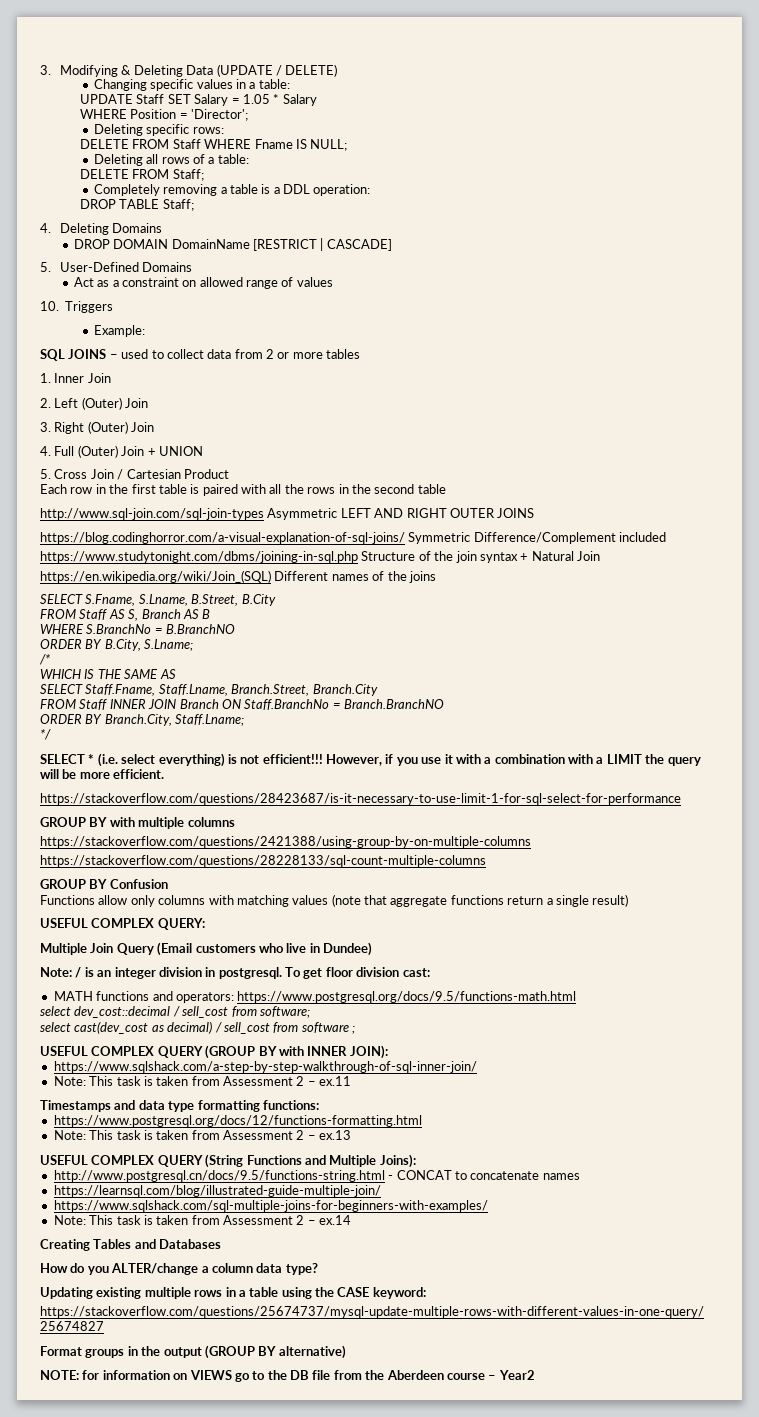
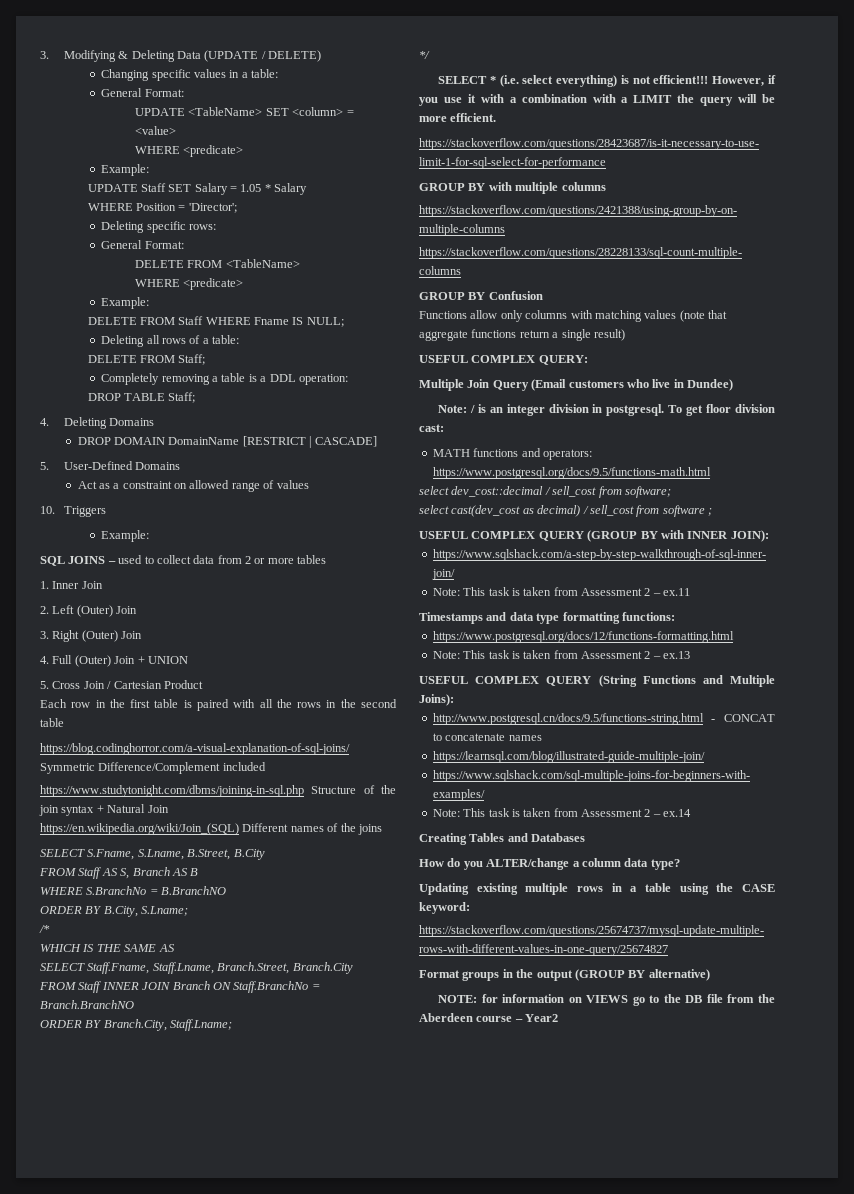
  Changing specific values in a table:
+ General Format:
+ UPDATE <TableName> SET <column> = <value>
+ WHERE <predicate>
+ Example:
  Deleting specific rows:
+ General Format:
+ DELETE FROM <TableName>
+ WHERE <predicate>
+ Example:
- http://www.sql-join.com/sql-join-types Asymmetric LEFT AND RIGHT OUTER JOINS

